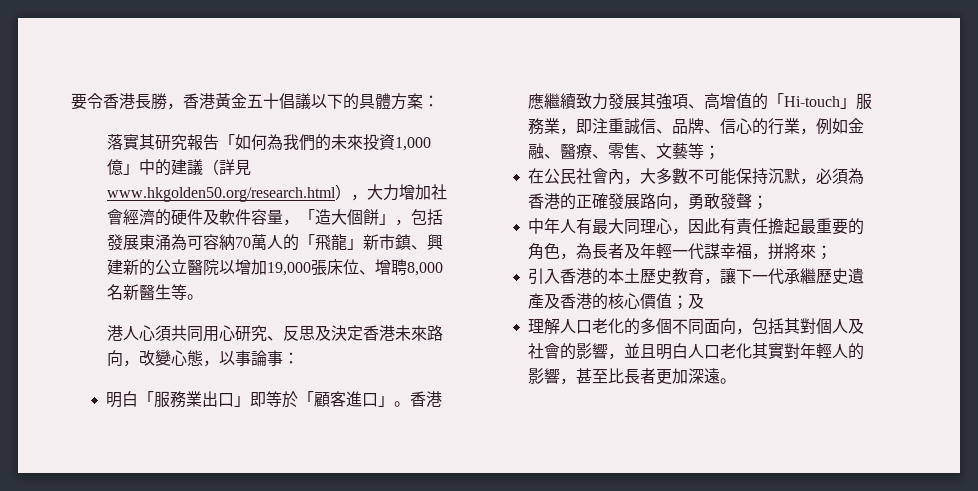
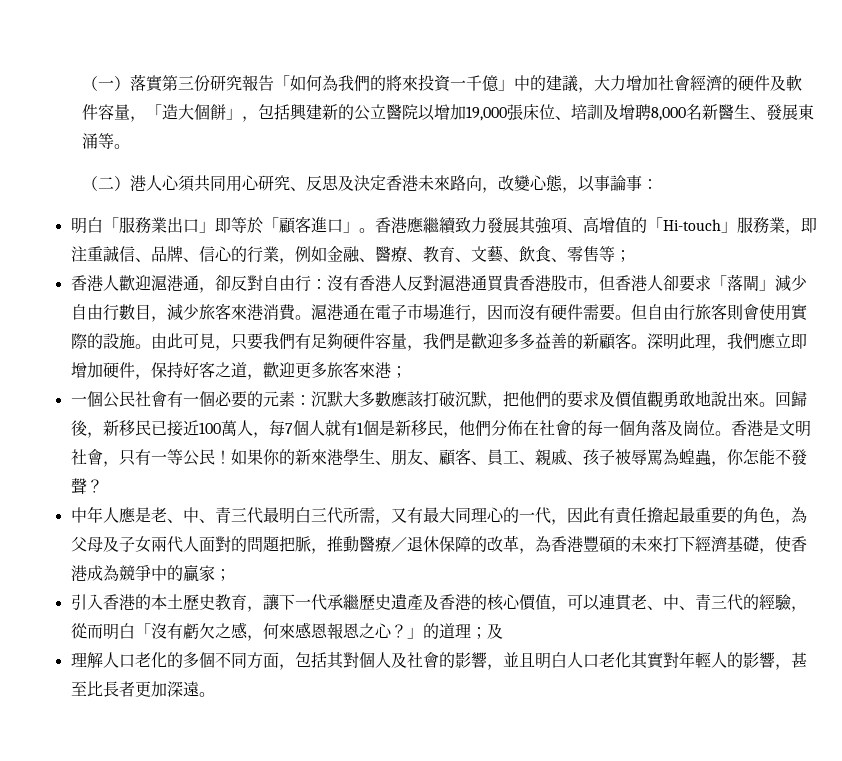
- 要令香港長勝，香港黃金五十倡議以下的具體方案：
- 落實其研究報告「如何為我們的未來投資1,000億」中的建議（詳見www.hkgolden50.org/research.html），大力增加社會經濟的硬件及軟件容量，「造大個餅」，包括發展東涌為可容納70萬人的「飛龍」新市鎮、興建新的公立醫院以增加19,000張床位、增聘8,000名新醫生等。
+ （一）落實第三份研究報告「如何為我們的將來投資一千億」中的建議，大力增加社會經濟的硬件及軟件容量，「造大個餅」，包括興建新的公立醫院以增加19,000張床位、培訓及增聘8,000名新醫生、發展東涌等。
- 港人心須共同用心研究、反思及決定香港未來路向，改變心態，以事論事：
+ （二）港人心須共同用心研究、反思及決定香港未來路向，改變心態，以事論事：
- 香港應繼續致力發展其強項、高增值的「Hi-touch」服務業，即注重誠信、品牌、信心的行業，例如金融、醫療、零售、文藝等；
- 在公民社會內，大多數不可能保持沉默，必須為香港的正確發展路向，勇敢發聲；
- 中年人有最大同理心，因此有責任擔起最重要的角色，為長者及年輕一代謀幸福，拼將來；
+ 香港應繼續致力發展其強項、高增值的「Hi-touch」服務業，即注重誠信、品牌、信心的行業，例如金融、醫療、教育、文藝、飲食、零售等；
+ 香港人歡迎滬港通，卻反對自由行：沒有香港人反對滬港通買貴香港股市，但香港人卻要求「落閘」減少自由行數目，減少旅客來港消費。滬港通在電子市場進行，因而沒有硬件需要。但自由行旅客則會使用實際的設施。由此可見，只要我們有足夠硬件容量，我們是歡迎多多益善的新顧客。深明此理，我們應立即增加硬件，保持好客之道，歡迎更多旅客來港；
+ 一個公民社會有一個必要的元素：沉默大多數應該打破沉默，把他們的要求及價值觀勇敢地說出來。回歸後，新移民已接近100萬人，每7個人就有1個是新移民，他們分佈在社會的每一個角落及崗位。香港是文明社會，只有一等公民！如果你的新來港學生、朋友、顧客、員工、親戚、孩子被辱罵為蝗蟲，你怎能不發聲？
+ 中年人應是老、中、青三代最明白三代所需，又有最大同理心的一代，因此有責任擔起最重要的角色，為父母及子女兩代人面對的問題把脈，推動醫療／退休保障的改革，為香港豐碩的未來打下經濟基礎，使香港成為競爭中的贏家；
- 引入香港的本土歷史教育，讓下一代承繼歷史遺產及香港的核心價值；及
+ 引入香港的本土歷史教育，讓下一代承繼歷史遺產及香港的核心價值，可以連貫老、中、青三代的經驗，從而明白「沒有虧欠之感，何來感恩報恩之心？」的道理；及
- 理解人口老化的多個不同面向，包括其對個人及社會的影響，並且明白人口老化其實對年輕人的影響，甚至比長者更加深遠。
+ 理解人口老化的多個不同方面，包括其對個人及社會的影響，並且明白人口老化其實對年輕人的影響，甚至比長者更加深遠。

